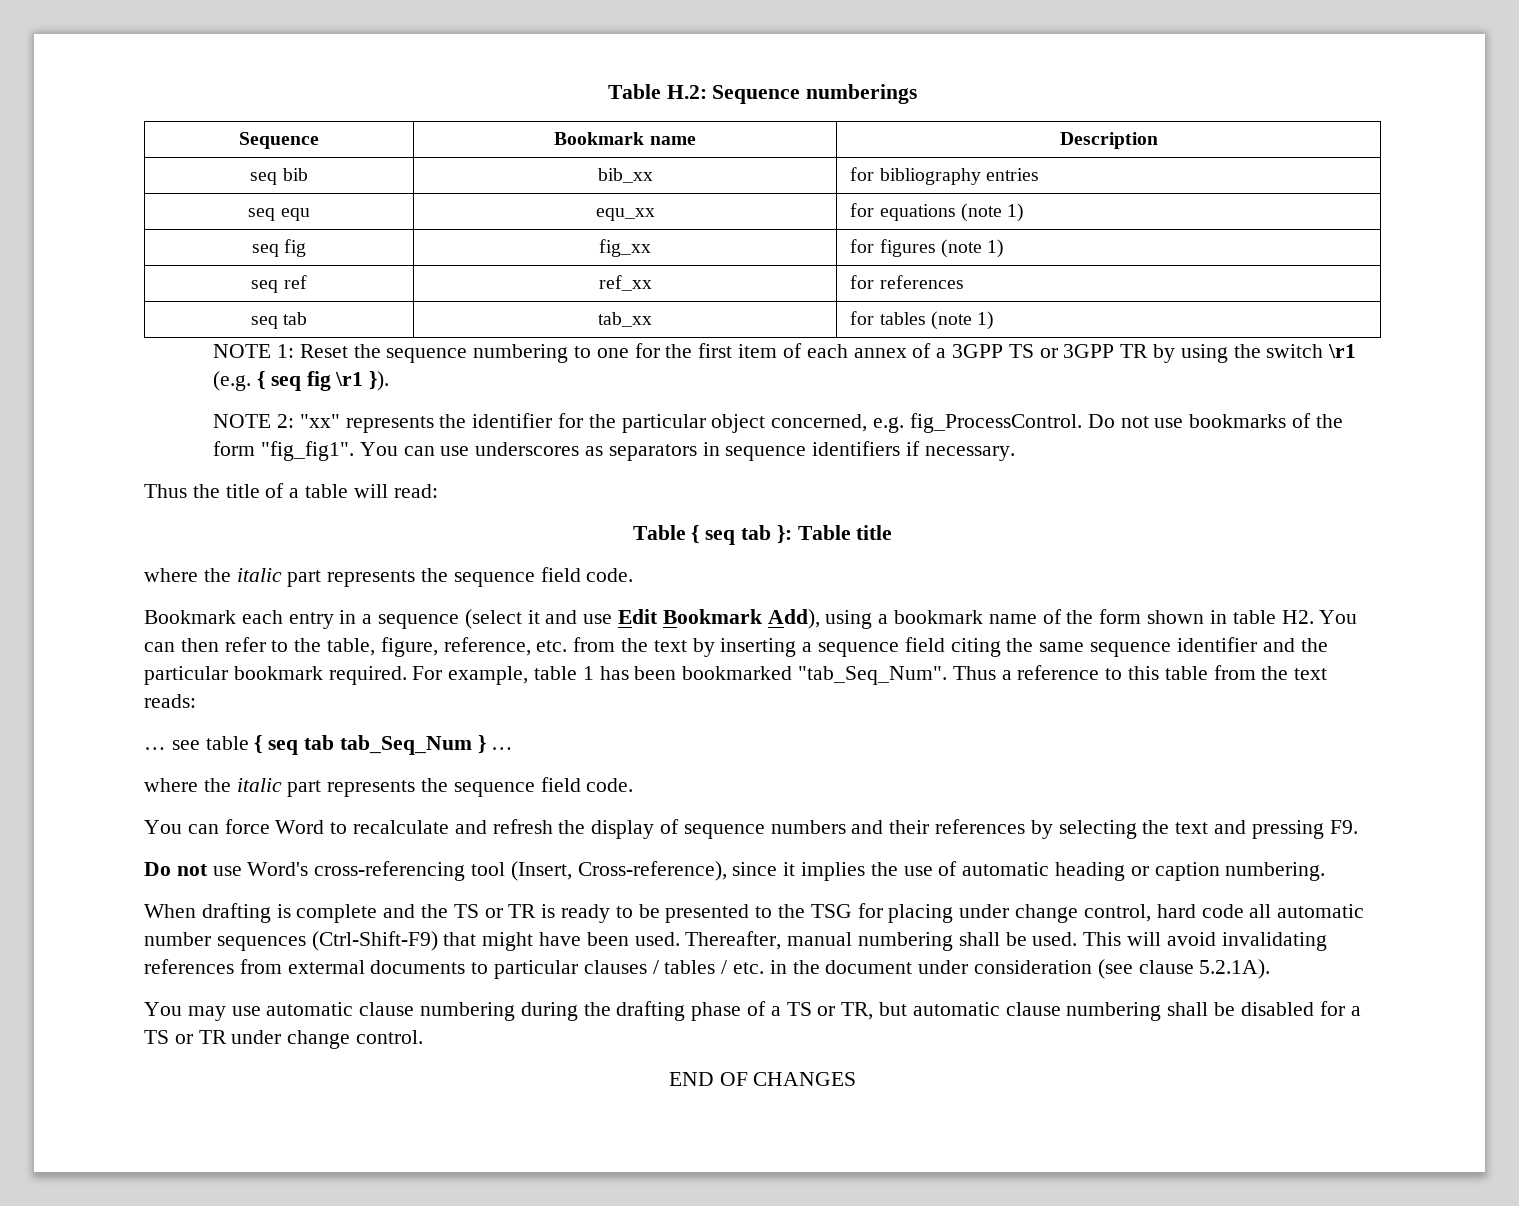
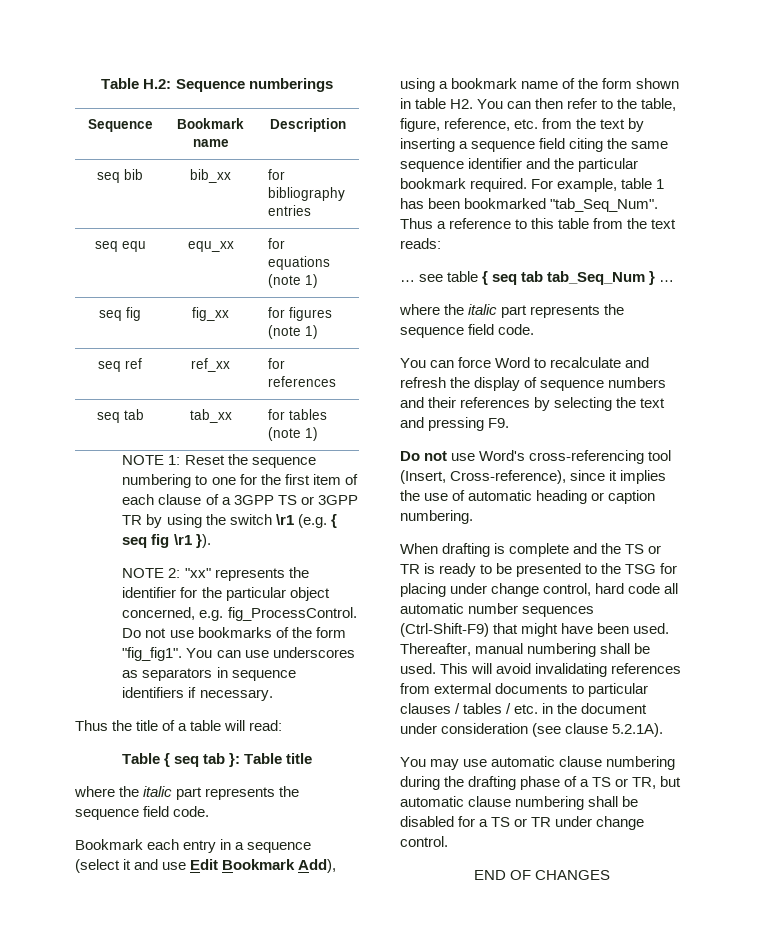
- NOTE 1: Reset the sequence numbering to one for the first item of each annex of a 3GPP TS or 3GPP TR by using the switch \r1 (e.g. { seq fig \r1 }).
+ NOTE 1: Reset the sequence numbering to one for the first item of each clause of a 3GPP TS or 3GPP TR by using the switch \r1 (e.g. { seq fig \r1 }).

